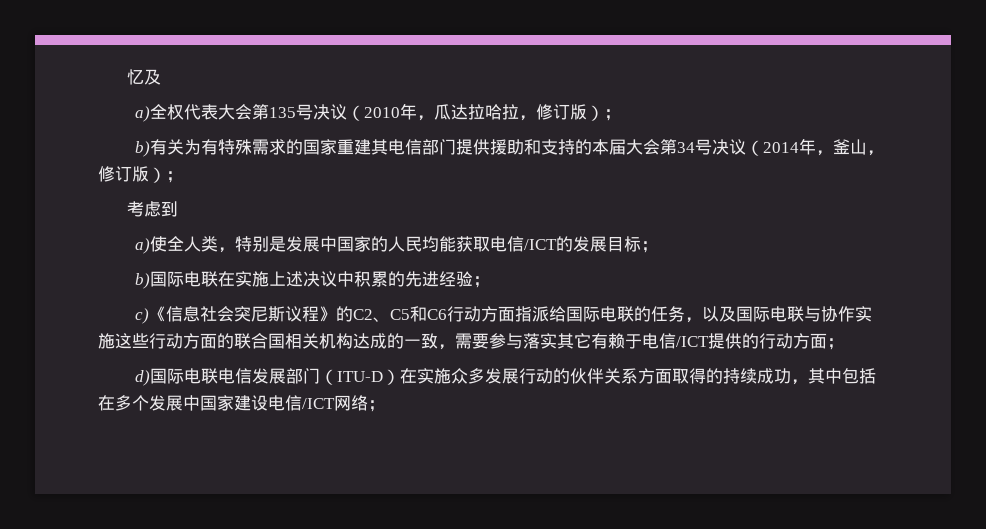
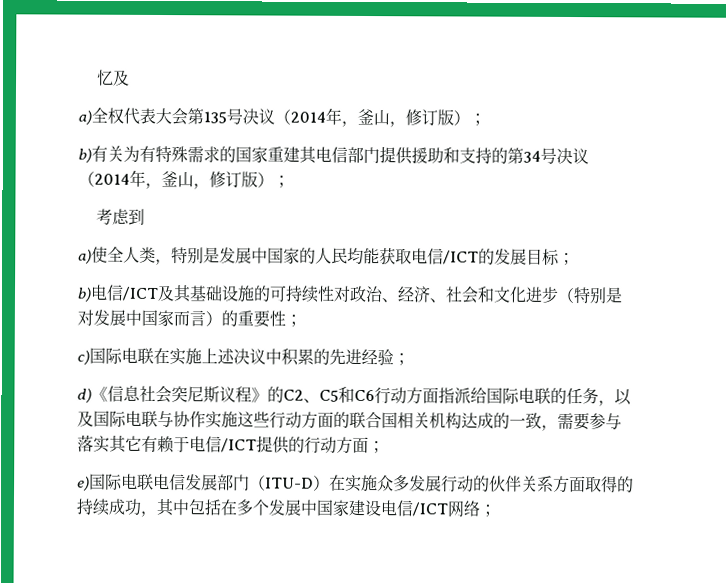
- a)全权代表大会第135号决议（2010年，瓜达拉哈拉，修订版）；
+ a)全权代表大会第135号决议（2014年，釜山，修订版）；
- b)有关为有特殊需求的国家重建其电信部门提供援助和支持的本届大会第34号决议（2014年，釜山，修订版）；
+ b)有关为有特殊需求的国家重建其电信部门提供援助和支持的第34号决议（2014年，釜山，修订版）；
- b)国际电联在实施上述决议中积累的先进经验；
+ b)电信/ICT及其基础设施的可持续性对政治、经济、社会和文化进步（特别是对发展中国家而言）的重要性；
+ c)国际电联在实施上述决议中积累的先进经验；
- c)《信息社会突尼斯议程》的C2、C5和C6行动方面指派给国际电联的任务，以及国际电联与协作实施这些行动方面的联合国相关机构达成的一致，需要参与落实其它有赖于电信/ICT提供的行动方面；
+ d)《信息社会突尼斯议程》的C2、C5和C6行动方面指派给国际电联的任务，以及国际电联与协作实施这些行动方面的联合国相关机构达成的一致，需要参与落实其它有赖于电信/ICT提供的行动方面；
- d)国际电联电信发展部门（ITU-D）在实施众多发展行动的伙伴关系方面取得的持续成功，其中包括在多个发展中国家建设电信/ICT网络；
+ e)国际电联电信发展部门（ITU-D）在实施众多发展行动的伙伴关系方面取得的持续成功，其中包括在多个发展中国家建设电信/ICT网络；

